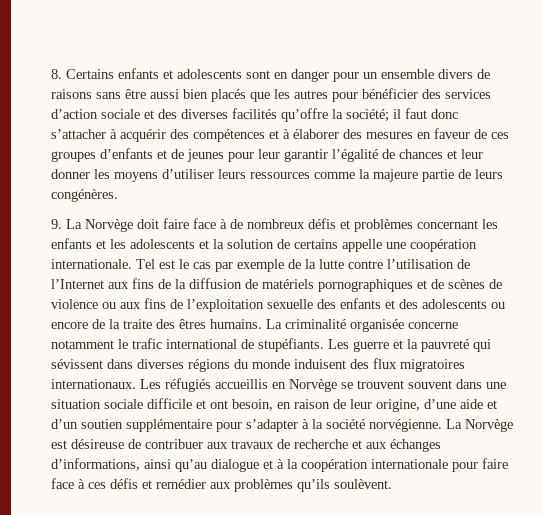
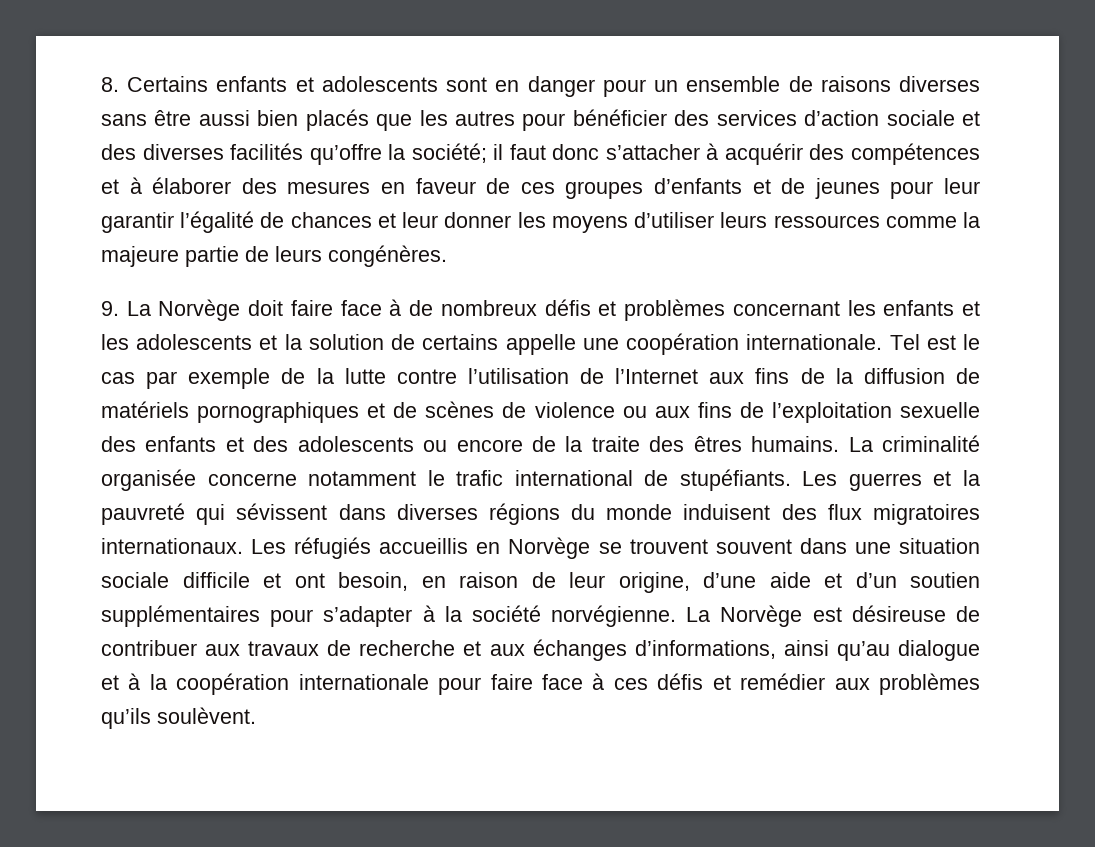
- 8. Certains enfants et adolescents sont en danger pour un ensemble divers de raisons sans être aussi bien placés que les autres pour bénéficier des services d’action sociale et des diverses facilités qu’offre la société;
+ 8. Certains enfants et adolescents sont en danger pour un ensemble de raisons diverses sans être aussi bien placés que les autres pour bénéficier des services d’action sociale et des diverses facilités qu’offre la société;
- Les guerre et la pauvreté qui sévissent dans diverses régions du monde induisent des flux migratoires internationaux.
+ Les guerres et la pauvreté qui sévissent dans diverses régions du monde induisent des flux migratoires internationaux.
- Les réfugiés accueillis en Norvège se trouvent souvent dans une situation sociale difficile et ont besoin, en raison de leur origine, d’une aide et d’un soutien supplémentaire pour s’adapter à la société norvégienne.
+ Les réfugiés accueillis en Norvège se trouvent souvent dans une situation sociale difficile et ont besoin, en raison de leur origine, d’une aide et d’un soutien supplémentaires pour s’adapter à la société norvégienne.

